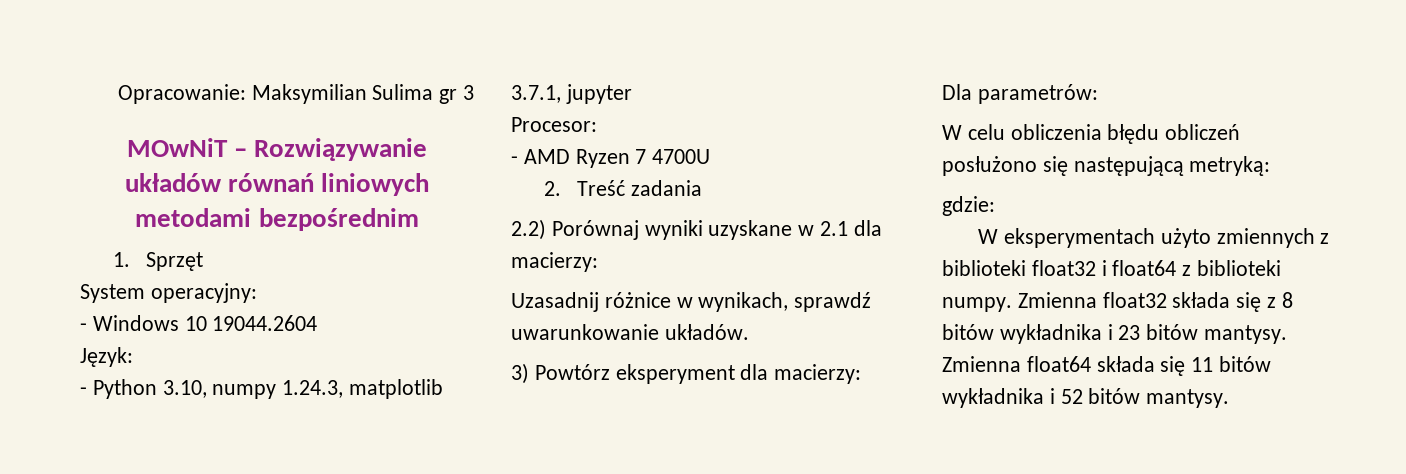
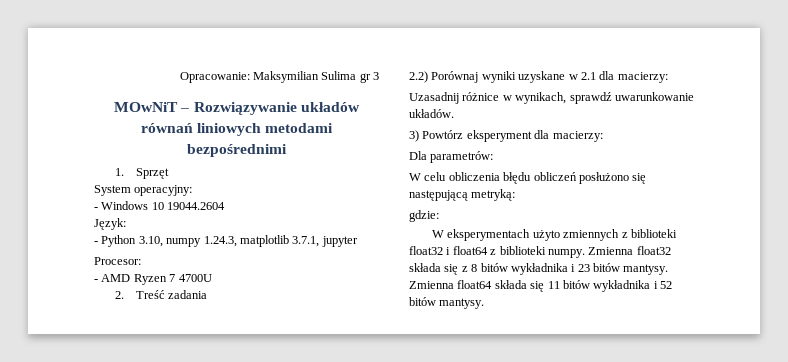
- MOwNiT – Rozwiązywanie układów równań liniowych metodami bezpośrednim
+ MOwNiT – Rozwiązywanie układów równań liniowych metodami bezpośrednimi

